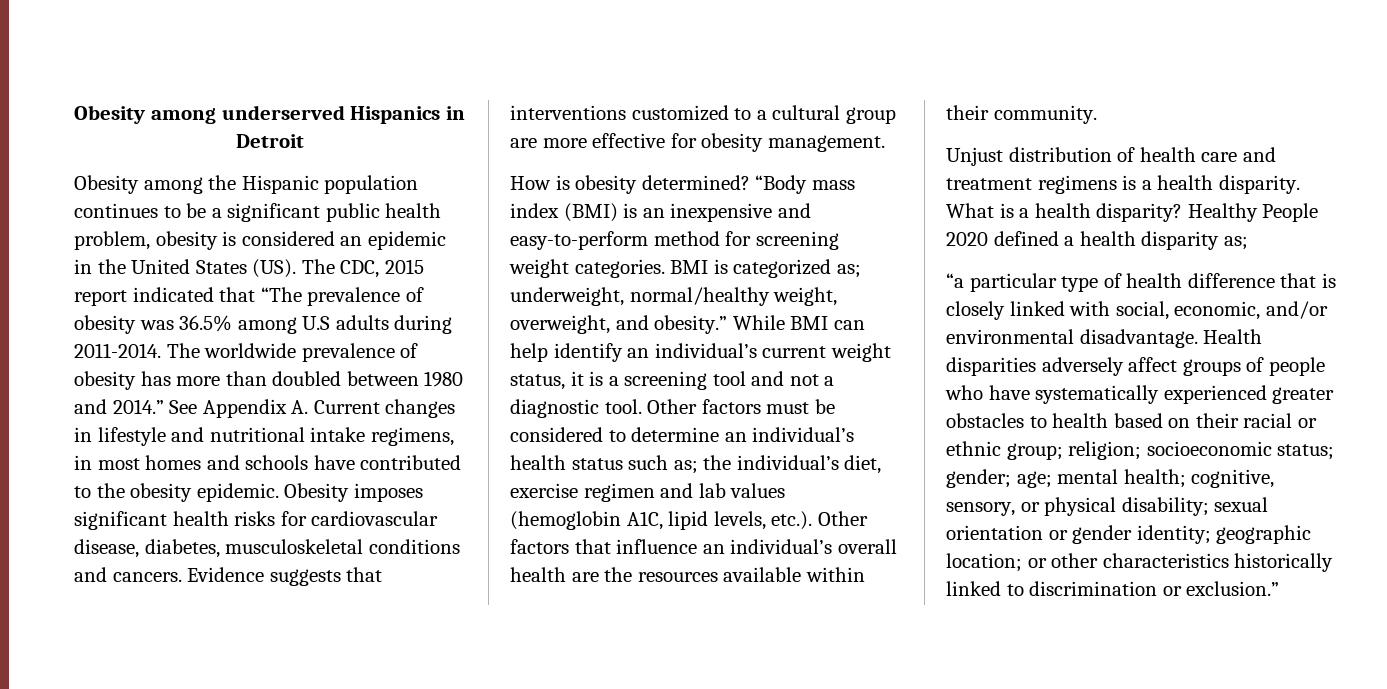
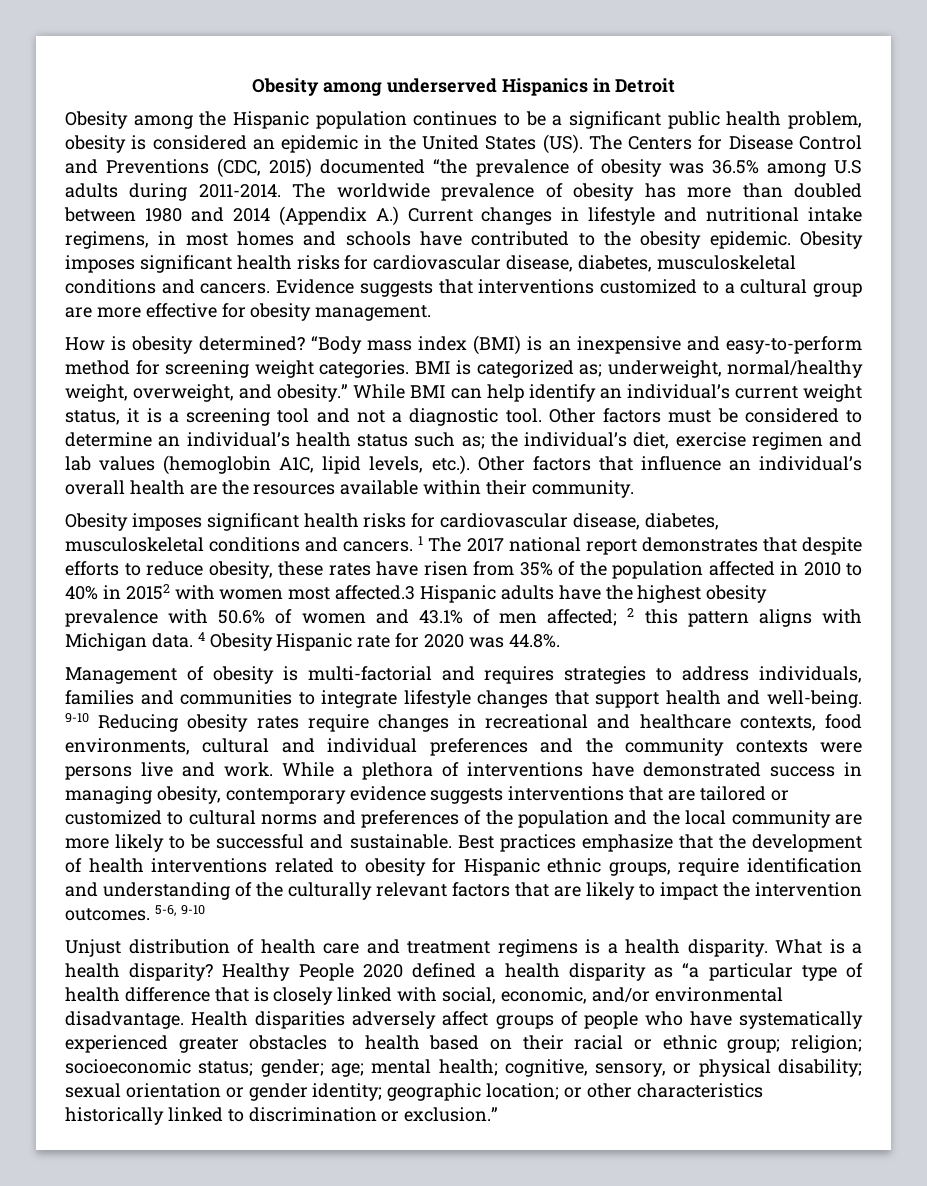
- Obesity among the Hispanic population continues to be a significant public health problem, obesity is considered an epidemic in the United States (US). The CDC, 2015 report indicated that “The prevalence of obesity was 36.5% among U.S adults during 2011-2014.
+ Obesity among the Hispanic population continues to be a significant public health problem, obesity is considered an epidemic in the United States (US). The Centers for Disease Control and Preventions (CDC, 2015) documented “the prevalence of obesity was 36.5% among U.S adults during 2011-2014.
- The worldwide prevalence of obesity has more than doubled between 1980 and 2014.” See Appendix A. Current changes in lifestyle and nutritional intake regimens, in most homes and schools have contributed to the obesity epidemic.
+ The worldwide prevalence of obesity has more than doubled between 1980 and 2014 (Appendix A.) Current changes in lifestyle and nutritional intake regimens, in most homes and schools have contributed to the obesity epidemic.
+ Obesity imposes significant health risks for cardiovascular disease, diabetes, musculoskeletal conditions and cancers. 1 The 2017 national report demonstrates that despite efforts to reduce obesity, these rates have risen from 35% of the population affected in 2010 to 40% in 20152 with women most affected.3 Hispanic adults have the highest obesity prevalence with 50.6% of women and 43.1% of men affected; 2 this pattern aligns with Michigan data. 4 Obesity Hispanic rate for 2020 was 44.8%.
+ Management of obesity is multi-factorial and requires strategies to address individuals, families and communities to integrate lifestyle changes that support health and well-being. 9-10 Reducing obesity rates require changes in recreational and healthcare contexts, food environments, cultural and individual preferences and the community contexts were persons live and work. While a plethora of interventions have demonstrated success in managing obesity, contemporary evidence suggests interventions that are tailored or customized to cultural norms and preferences of the population and the local community are more likely to be successful and sustainable. Best practices emphasize that the development of health interventions related to obesity for Hispanic ethnic groups, require identification and understanding of the culturally relevant factors that are likely to impact the intervention outcomes. 5-6, 9-10
- Healthy People 2020 defined a health disparity as;
- “a particular type of health difference that is closely linked with social, economic, and/or environmental disadvantage.
+ Healthy People 2020 defined a health disparity as “a particular type of health difference that is closely linked with social, economic, and/or environmental disadvantage.

